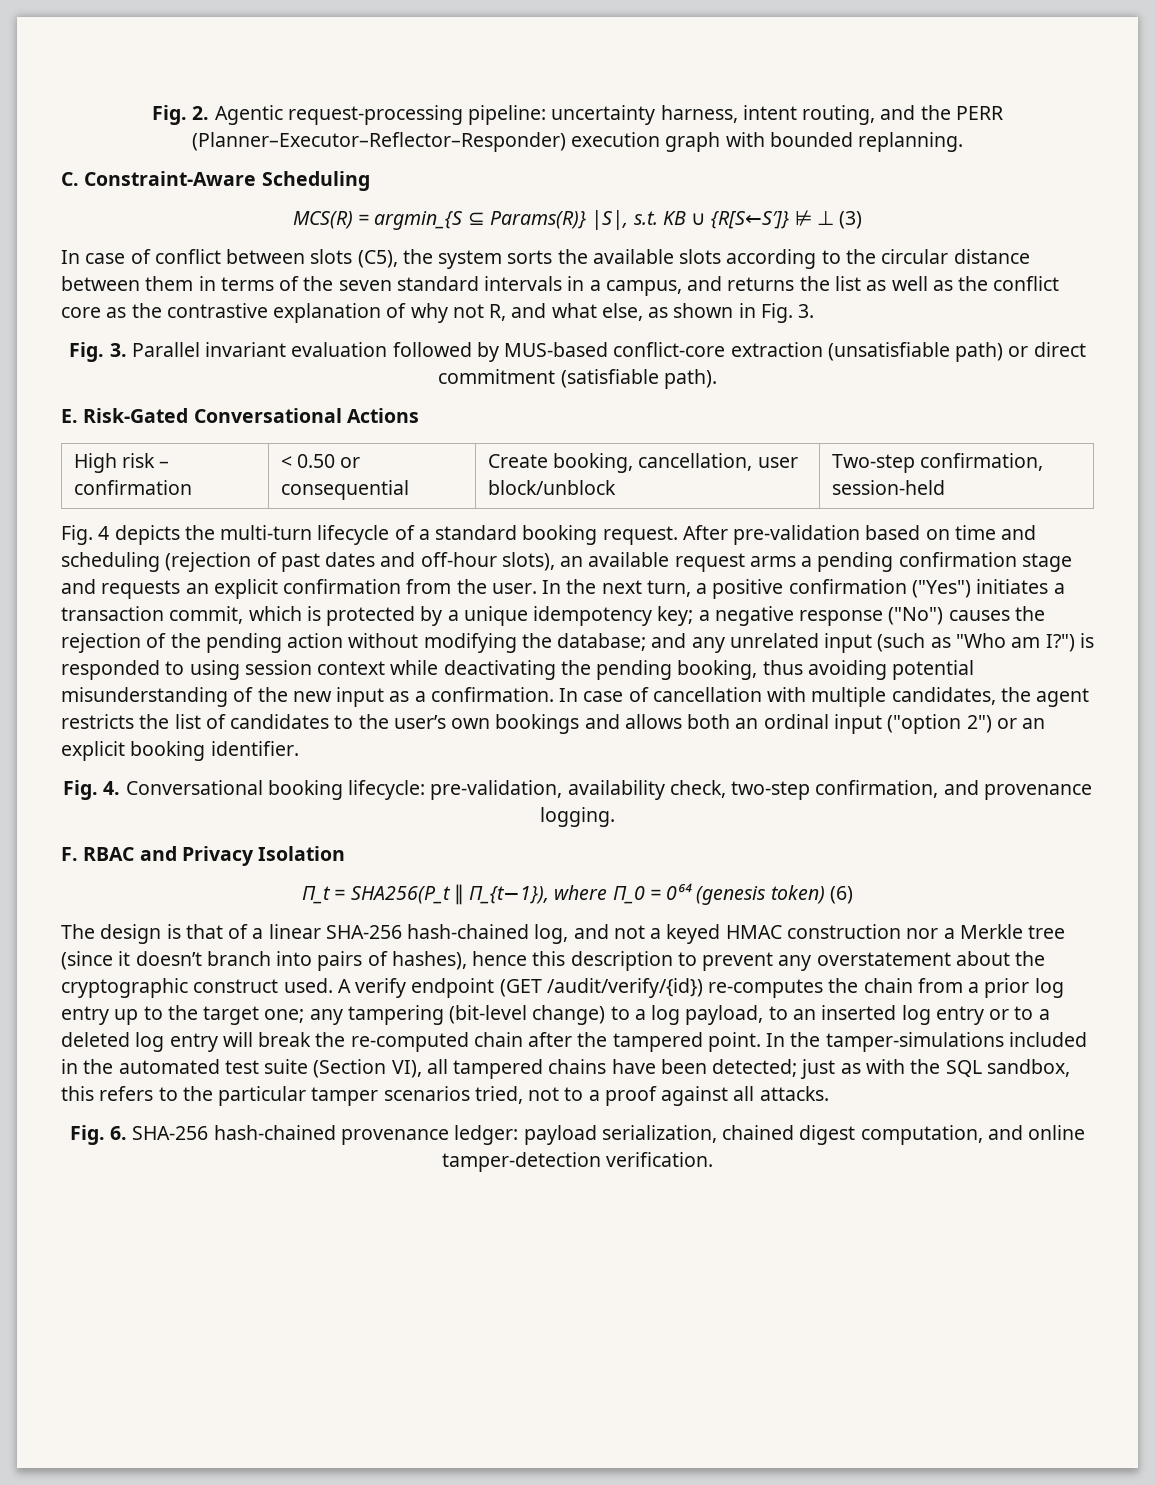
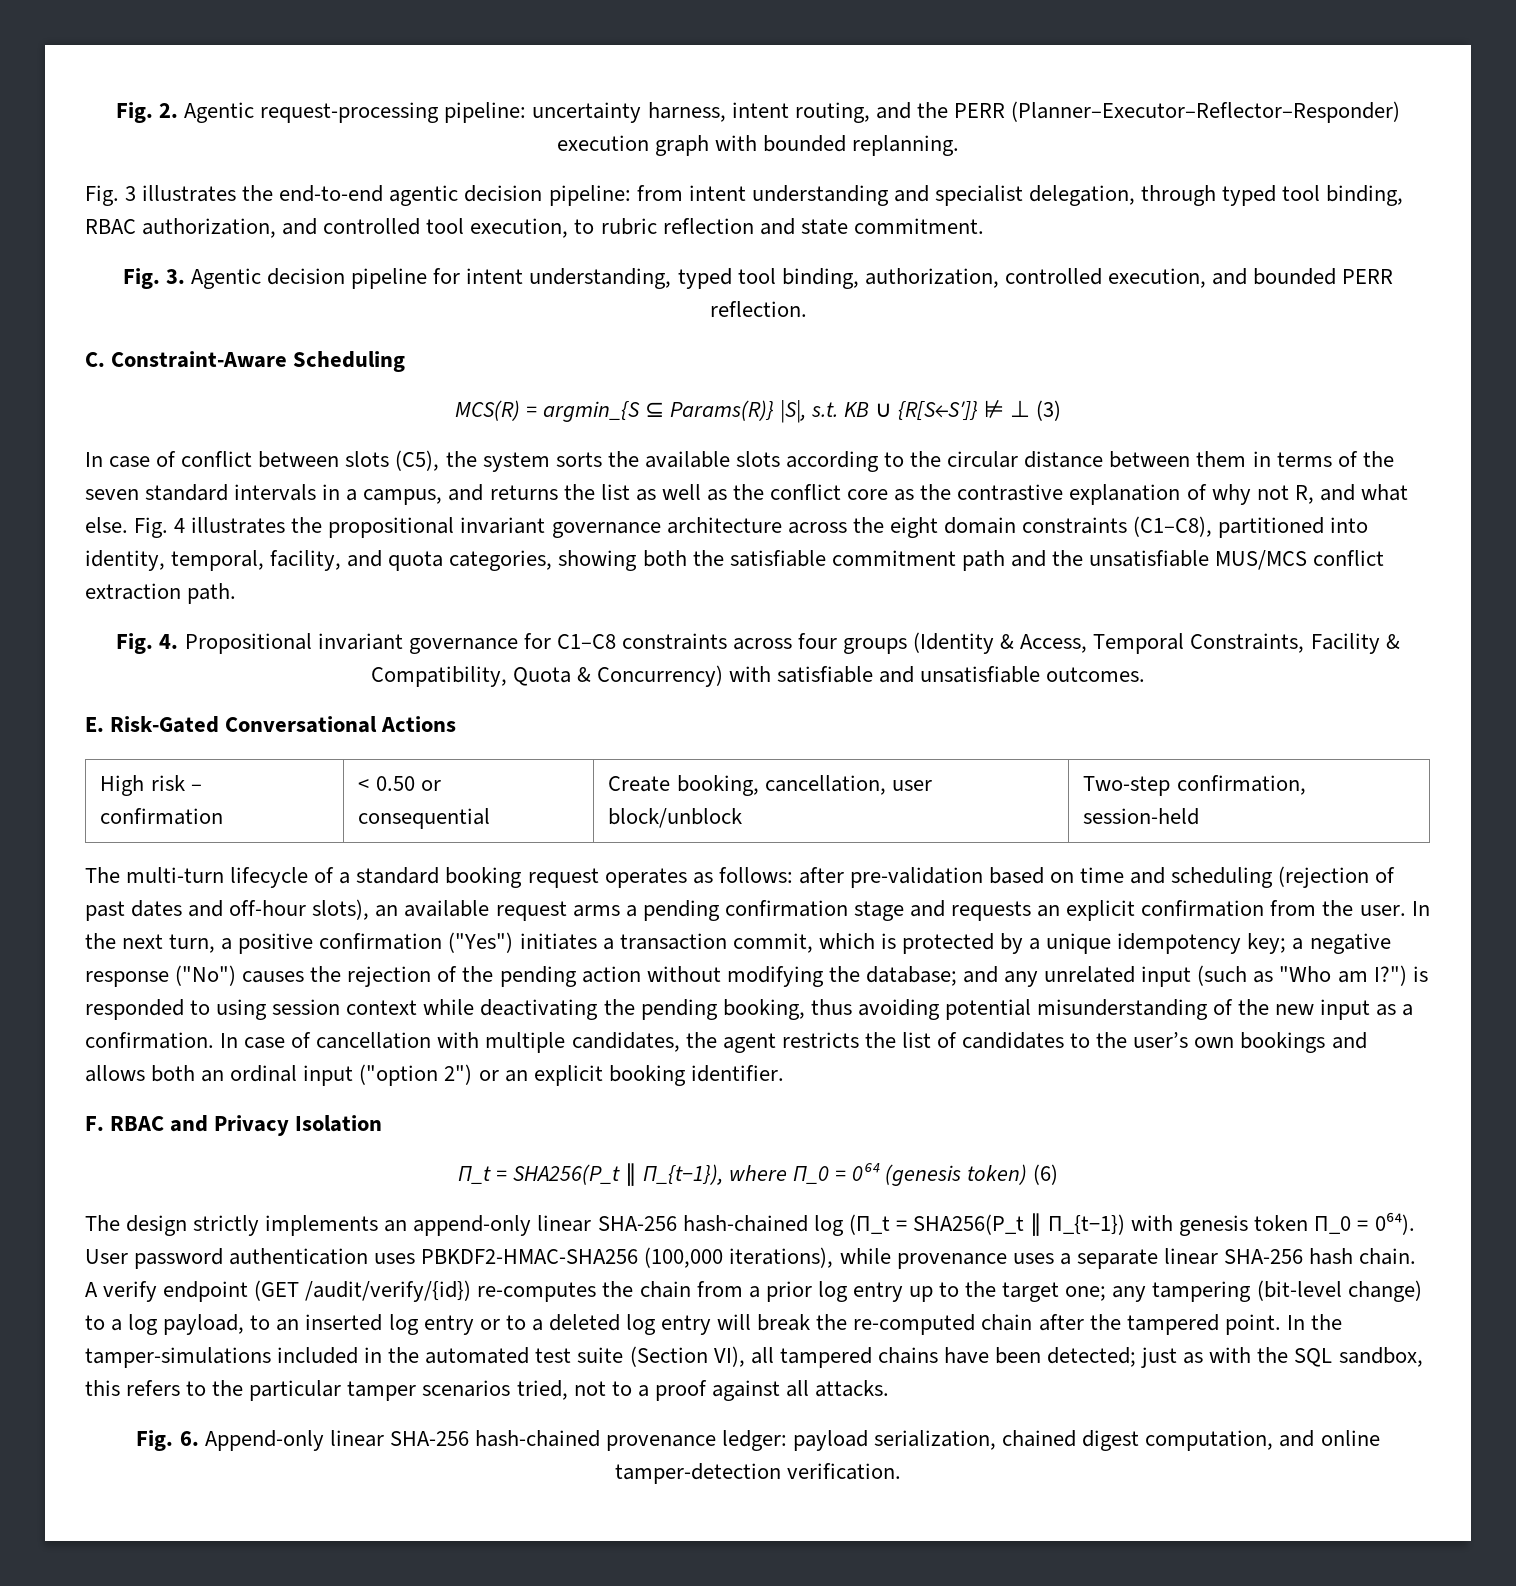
+ Fig. 3 illustrates the end-to-end agentic decision pipeline: from intent understanding and specialist delegation, through typed tool binding, RBAC authorization, and controlled tool execution, to rubric reflection and state commitment.
+ Fig. 3. Agentic decision pipeline for intent understanding, typed tool binding, authorization, controlled execution, and bounded PERR reflection.
- In case of conflict between slots (C5), the system sorts the available slots according to the circular distance between them in terms of the seven standard intervals in a campus, and returns the list as well as the conflict core as the contrastive explanation of why not R, and what else, as shown in Fig. 3.
- Fig. 3. Parallel invariant evaluation followed by MUS-based conflict-core extraction (unsatisfiable path) or direct commitment (satisfiable path).
+ In case of conflict between slots (C5), the system sorts the available slots according to the circular distance between them in terms of the seven standard intervals in a campus, and returns the list as well as the conflict core as the contrastive explanation of why not R, and what else. Fig. 4 illustrates the propositional invariant governance architecture across the eight domain constraints (C1–C8), partitioned into identity, temporal, facility, and quota categories, showing both the satisfiable commitment path and the unsatisfiable MUS/MCS conflict extraction path.
+ Fig. 4. Propositional invariant governance for C1–C8 constraints across four groups (Identity & Access, Temporal Constraints, Facility & Compatibility, Quota & Concurrency) with satisfiable and unsatisfiable outcomes.
- Fig. 4 depicts the multi-turn lifecycle of a standard booking request. After pre-validation based on time and scheduling (rejection of past dates and off-hour slots), an available request arms a pending confirmation stage and requests an explicit confirmation from the user.
+ The multi-turn lifecycle of a standard booking request operates as follows: after pre-validation based on time and scheduling (rejection of past dates and off-hour slots), an available request arms a pending confirmation stage and requests an explicit confirmation from the user.
- Fig. 4. Conversational booking lifecycle: pre-validation, availability check, two-step confirmation, and provenance logging.
- The design is that of a linear SHA-256 hash-chained log, and not a keyed HMAC construction nor a Merkle tree (since it doesn’t branch into pairs of hashes), hence this description to prevent any overstatement about the cryptographic construct used.
+ The design strictly implements an append-only linear SHA-256 hash-chained log (Π_t = SHA256(P_t ∥ Π_{t−1}) with genesis token Π_0 = 0⁶⁴). User password authentication uses PBKDF2-HMAC-SHA256 (100,000 iterations), while provenance uses a separate linear SHA-256 hash chain.
- Fig. 6. SHA-256 hash-chained provenance ledger: payload serialization, chained digest computation, and online tamper-detection verification.
+ Fig. 6. Append-only linear SHA-256 hash-chained provenance ledger: payload serialization, chained digest computation, and online tamper-detection verification.

